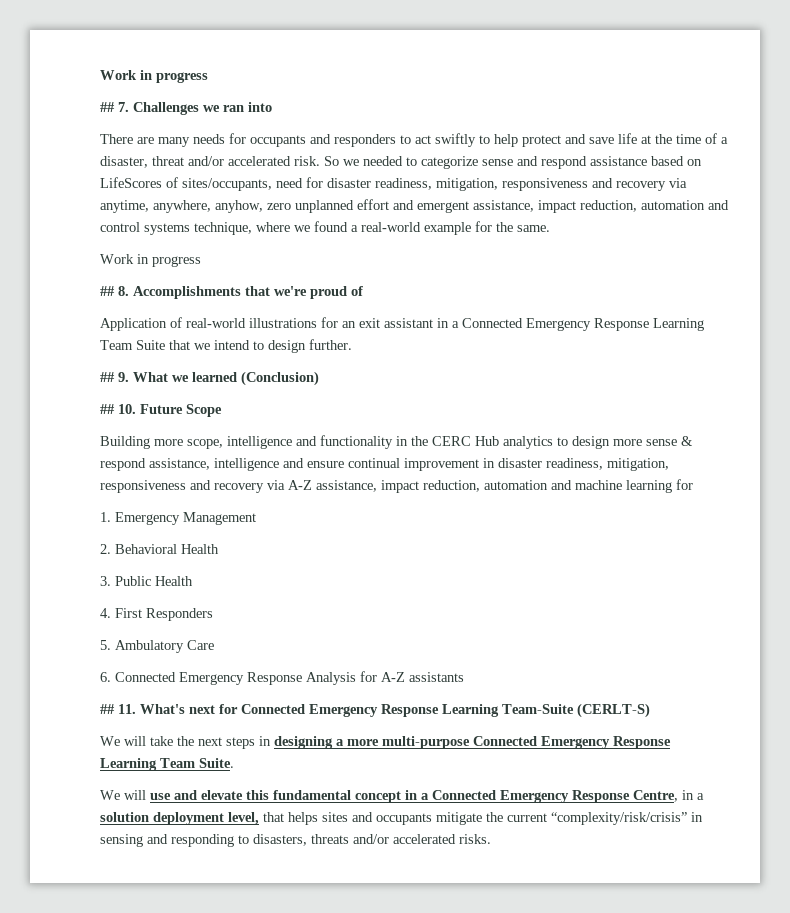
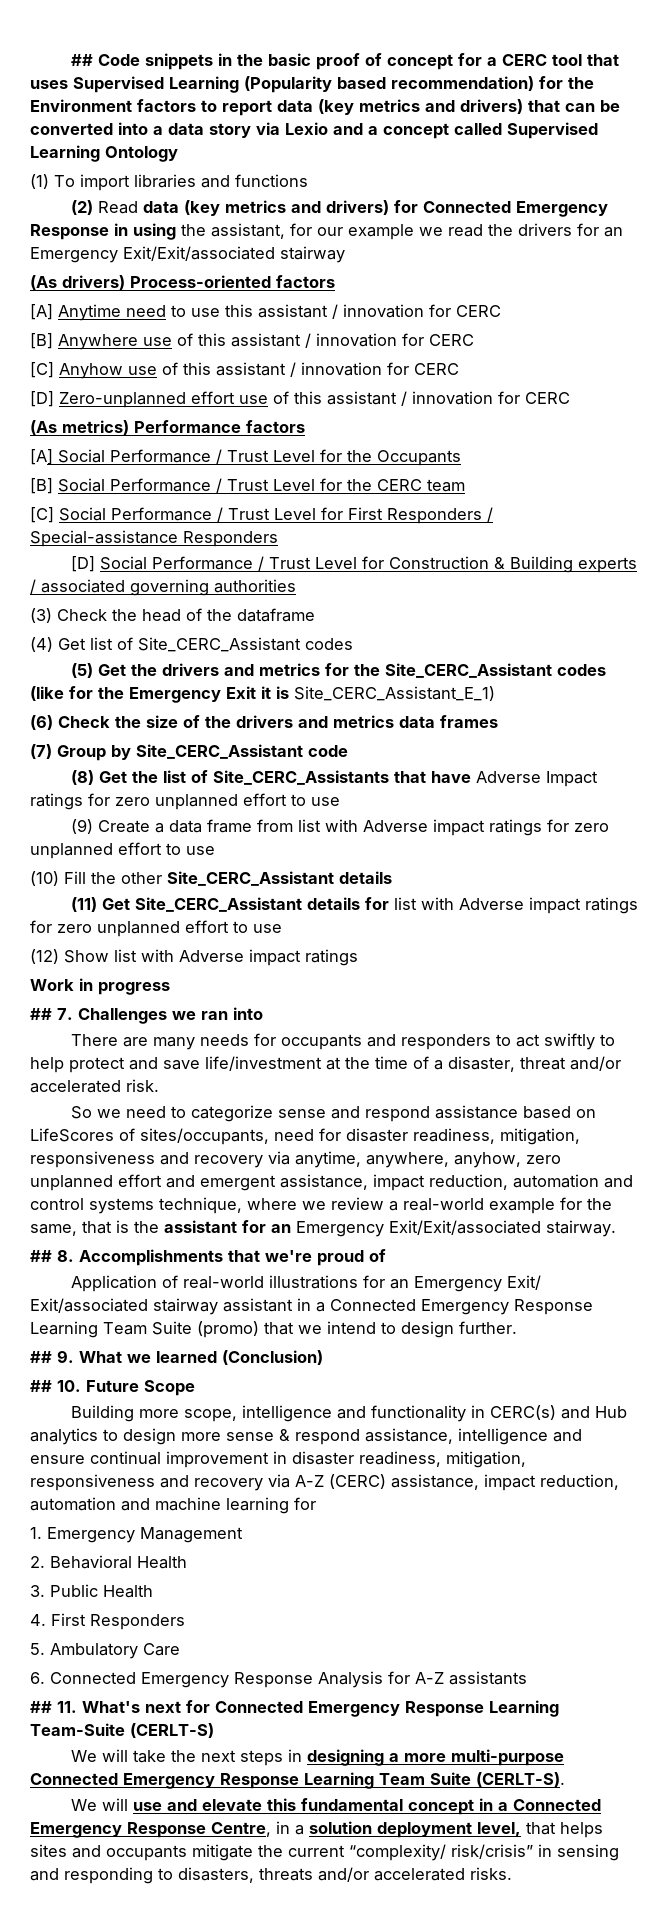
+ ## Code snippets in the basic proof of concept for a CERC tool that uses Supervised Learning (Popularity based recommendation) for the Environment factors to report data (key metrics and drivers) that can be converted into a data story via Lexio and a concept called Supervised Learning Ontology
+ (1) To import libraries and functions
+ (2) Read data (key metrics and drivers) for Connected Emergency Response in using the assistant, for our example we read the drivers for an Emergency Exit/Exit/associated stairway
+ (As drivers) Process-oriented factors
+ [A] Anytime need to use this assistant / innovation for CERC
+ [B] Anywhere use of this assistant / innovation for CERC
+ [C] Anyhow use of this assistant / innovation for CERC
+ [D] Zero-unplanned effort use of this assistant / innovation for CERC
+ (As metrics) Performance factors
+ [A] Social Performance / Trust Level for the Occupants
+ [B] Social Performance / Trust Level for the CERC team
+ [C] Social Performance / Trust Level for First Responders / Special-assistance Responders
+ [D] Social Performance / Trust Level for Construction & Building experts / associated governing authorities
+ (3) Check the head of the dataframe
+ (4) Get list of Site_CERC_Assistant codes
+ (5) Get the drivers and metrics for the Site_CERC_Assistant codes (like for the Emergency Exit it is Site_CERC_Assistant_E_1)
+ (6) Check the size of the drivers and metrics data frames
+ (7) Group by Site_CERC_Assistant code
+ (8) Get the list of Site_CERC_Assistants that have Adverse Impact ratings for zero unplanned effort to use
+ (9) Create a data frame from list with Adverse impact ratings for zero unplanned effort to use
+ (10) Fill the other Site_CERC_Assistant details
+ (11) Get Site_CERC_Assistant details for list with Adverse impact ratings for zero unplanned effort to use
+ (12) Show list with Adverse impact ratings
- There are many needs for occupants and responders to act swiftly to help protect and save life at the time of a disaster, threat and/or accelerated risk. So we needed to categorize sense and respond assistance based on LifeScores of sites/occupants, need for disaster readiness, mitigation, responsiveness and recovery via anytime, anywhere, anyhow, zero unplanned effort and emergent assistance, impact reduction, automation and control systems technique, where we found a real-world example for the same.
- Work in progress
+ There are many needs for occupants and responders to act swiftly to help protect and save life/investment at the time of a disaster, threat and/or accelerated risk.
+ So we need to categorize sense and respond assistance based on LifeScores of sites/occupants, need for disaster readiness, mitigation, responsiveness and recovery via anytime, anywhere, anyhow, zero unplanned effort and emergent assistance, impact reduction, automation and control systems technique, where we review a real-world example for the same, that is the assistant for an Emergency Exit/Exit/associated stairway.
- Application of real-world illustrations for an exit assistant in a Connected Emergency Response Learning Team Suite that we intend to design further.
+ Application of real-world illustrations for an Emergency Exit/ Exit/associated stairway assistant in a Connected Emergency Response Learning Team Suite (promo) that we intend to design further.
- Building more scope, intelligence and functionality in the CERC Hub analytics to design more sense & respond assistance, intelligence and ensure continual improvement in disaster readiness, mitigation, responsiveness and recovery via A-Z assistance, impact reduction, automation and machine learning for
+ Building more scope, intelligence and functionality in CERC(s) and Hub analytics to design more sense & respond assistance, intelligence and ensure continual improvement in disaster readiness, mitigation, responsiveness and recovery via A-Z (CERC) assistance, impact reduction, automation and machine learning for
- We will take the next steps in designing a more multi-purpose Connected Emergency Response Learning Team Suite.
+ We will take the next steps in designing a more multi-purpose Connected Emergency Response Learning Team Suite (CERLT-S).
- We will use and elevate this fundamental concept in a Connected Emergency Response Centre, in a solution deployment level, that helps sites and occupants mitigate the current “complexity/risk/crisis” in sensing and responding to disasters, threats and/or accelerated risks.
+ We will use and elevate this fundamental concept in a Connected Emergency Response Centre, in a solution deployment level, that helps sites and occupants mitigate the current “complexity/ risk/crisis” in sensing and responding to disasters, threats and/or accelerated risks.

